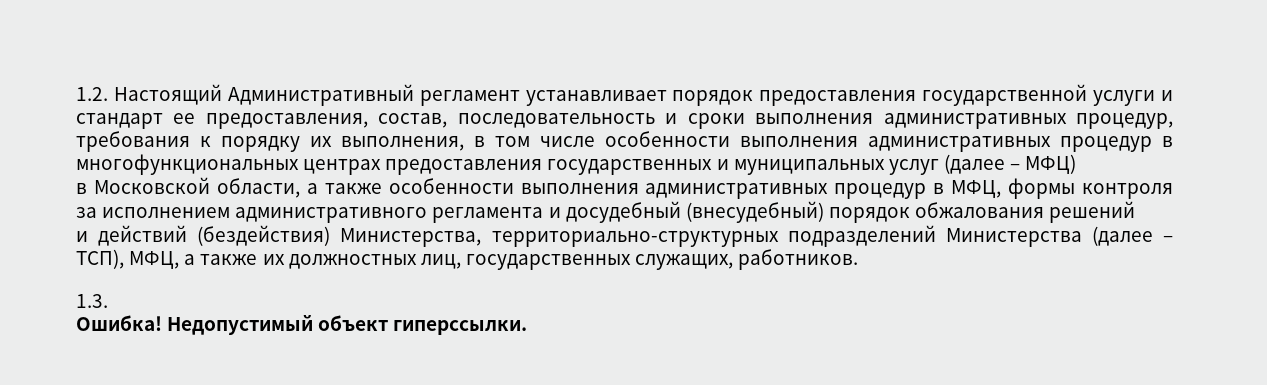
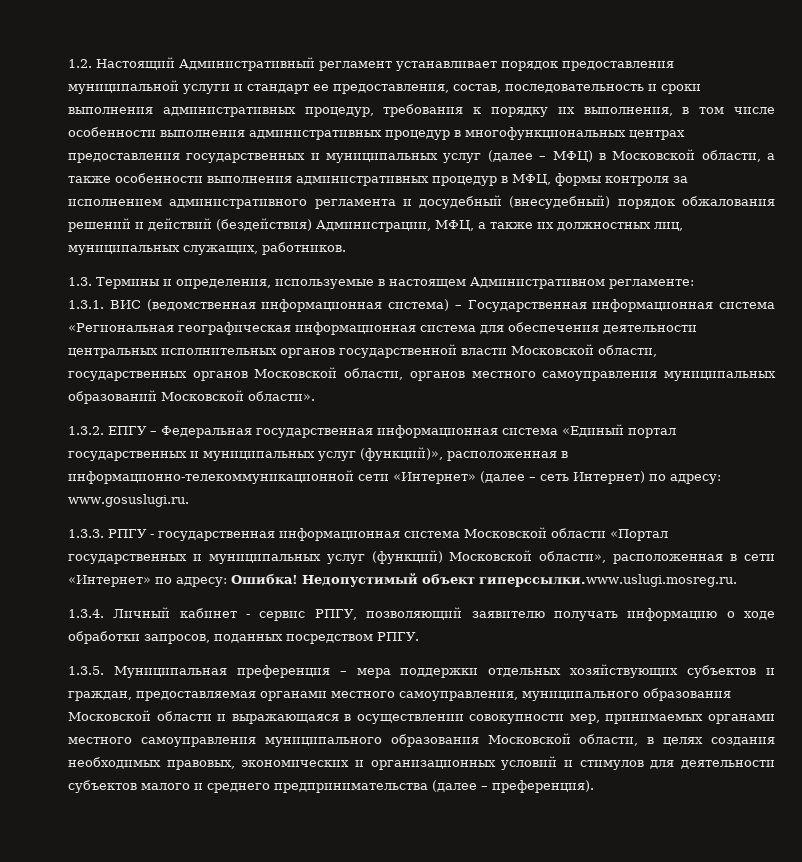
- 1.2. Настоящий Административный регламент устанавливает порядок предоставления государственной услуги и стандарт ее предоставления, состав, последовательность и сроки выполнения административных процедур, требования к порядку их выполнения, в том числе особенности выполнения административных процедур в многофункциональных центрах предоставления государственных и муниципальных услуг (далее – МФЦ)
- в Московской области, а также особенности выполнения административных процедур в МФЦ, формы контроля за исполнением административного регламента и досудебный (внесудебный) порядок обжалования решений
- и действий (бездействия) Министерства, территориально-структурных подразделений Министерства (далее – ТСП), МФЦ, а также их должностных лиц, государственных служащих, работников.
+ 1.2. Настоящий Административный регламент устанавливает порядок предоставления муниципальной услуги и стандарт ее предоставления, состав, последовательность и сроки выполнения административных процедур, требования к порядку их выполнения, в том числе особенности выполнения административных процедур в многофункциональных центрах предоставления государственных и муниципальных услуг (далее – МФЦ) в Московской области, а также особенности выполнения административных процедур в МФЦ, формы контроля за исполнением административного регламента и досудебный (внесудебный) порядок обжалования решений и действий (бездействия) Администрации, МФЦ, а также их должностных лиц, муниципальных служащих, работников.
- 1.3.
- Ошибка! Недопустимый объект гиперссылки.
+ 1.3. Термины и определения, используемые в настоящем Административном регламенте:
+ 1.3.1. ВИС (ведомственная информационная система) – Государственная информационная система «Региональная географическая информационная система для обеспечения деятельности центральных исполнительных органов государственной власти Московской области, государственных органов Московской области, органов местного самоуправления муниципальных образований Московской области».
+ 1.3.2. ЕПГУ – Федеральная государственная информационная система «Единый портал государственных и муниципальных услуг (функций)», расположенная в информационно-телекоммуникационной сети «Интернет» (далее – сеть Интернет) по адресу: www.gosuslugi.ru.
+ 1.3.3. РПГУ - государственная информационная система Московской области «Портал государственных и муниципальных услуг (функций) Московской области», расположенная в сети «Интернет» по адресу: Ошибка! Недопустимый объект гиперссылки.www.uslugi.mosreg.ru.
+ 1.3.4. Личный кабинет - сервис РПГУ, позволяющий заявителю получать информацию о ходе обработки запросов, поданных посредством РПГУ.
+ 1.3.5. Муниципальная преференция – мера поддержки отдельных хозяйствующих субъектов и граждан, предоставляемая органами местного самоуправления, муниципального образования Московской области и выражающаяся в осуществлении совокупности мер, принимаемых органами местного самоуправления муниципального образования Московской области, в целях создания необходимых правовых, экономических и организационных условий и стимулов для деятельности субъектов малого и среднего предпринимательства (далее – преференция).

